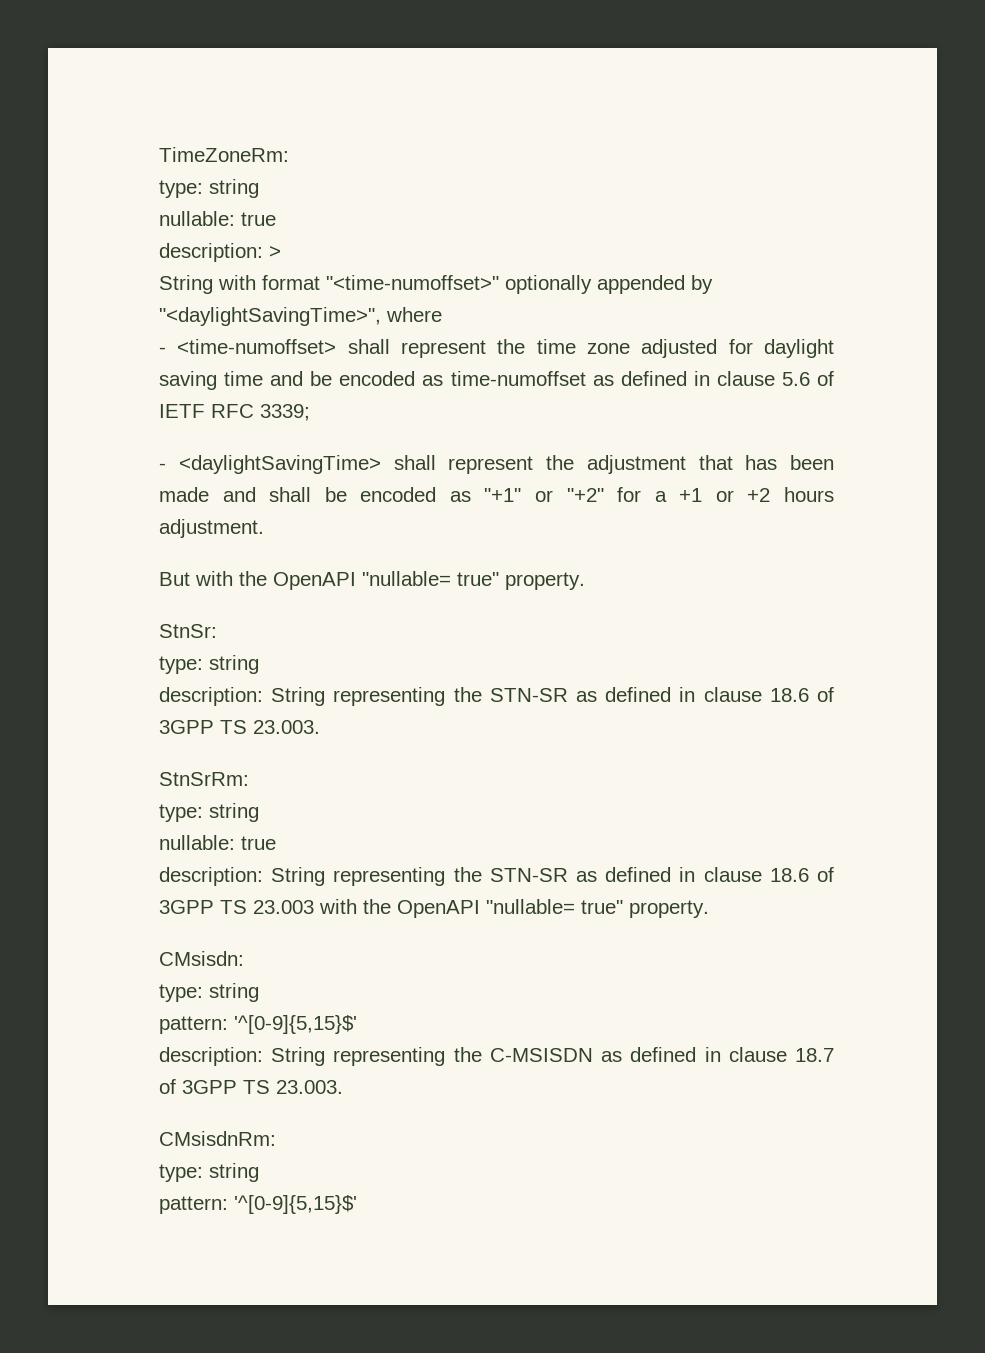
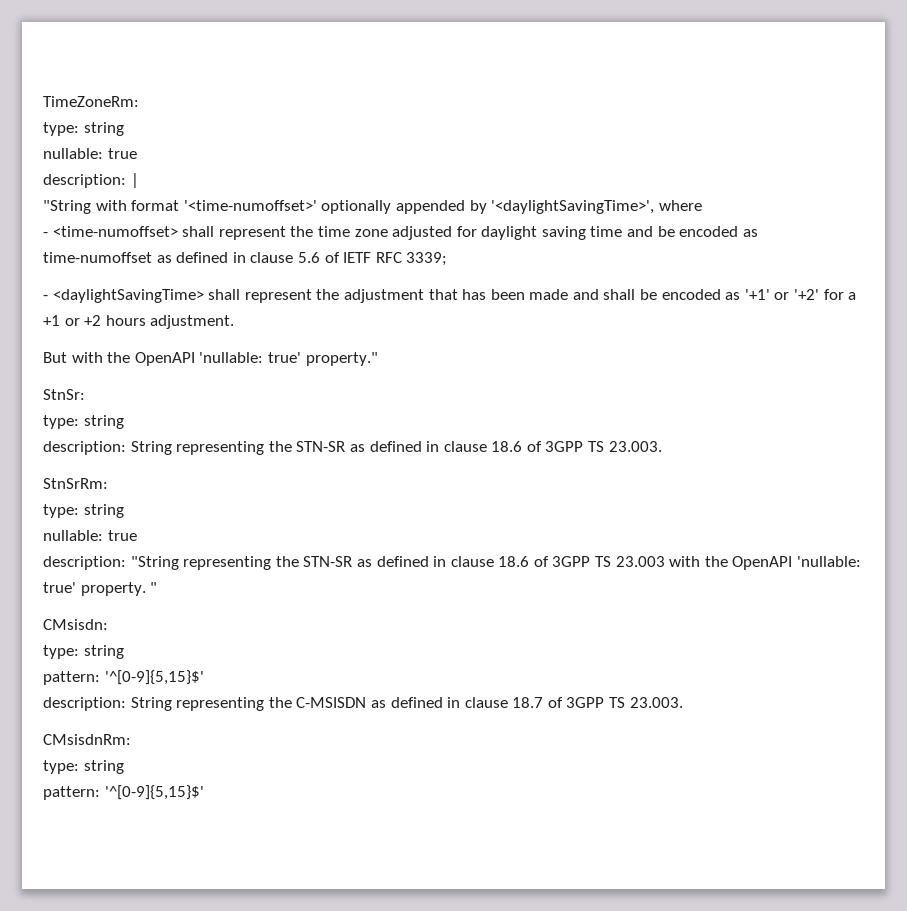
- description: >
- String with format "<time-numoffset>" optionally appended by "<daylightSavingTime>", where
+ description: |
+ "String with format '<time-numoffset>' optionally appended by '<daylightSavingTime>', where
- - <daylightSavingTime> shall represent the adjustment that has been made and shall be encoded as "+1" or "+2" for a +1 or +2 hours adjustment.
+ - <daylightSavingTime> shall represent the adjustment that has been made and shall be encoded as '+1' or '+2' for a +1 or +2 hours adjustment.
- But with the OpenAPI "nullable= true" property.
+ But with the OpenAPI 'nullable: true' property."
- description: String representing the STN-SR as defined in clause 18.6 of 3GPP TS 23.003 with the OpenAPI "nullable= true" property.
+ description: "String representing the STN-SR as defined in clause 18.6 of 3GPP TS 23.003 with the OpenAPI 'nullable: true' property. "

